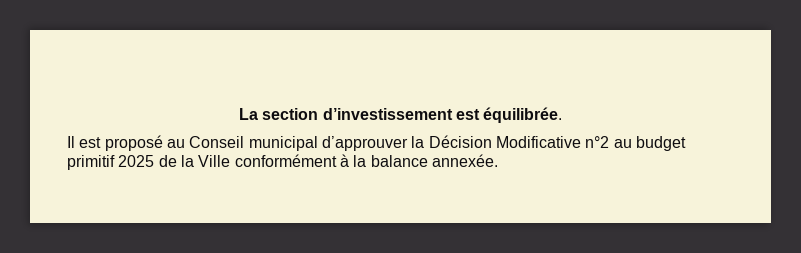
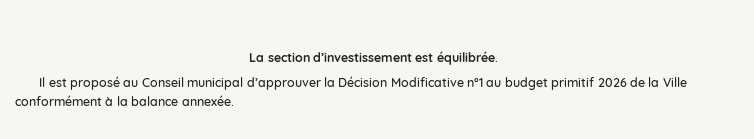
- Il est proposé au Conseil municipal d’approuver la Décision Modificative n°2 au budget primitif 2025 de la Ville conformément à la balance annexée.
+ Il est proposé au Conseil municipal d’approuver la Décision Modificative n°1 au budget primitif 2026 de la Ville conformément à la balance annexée.

